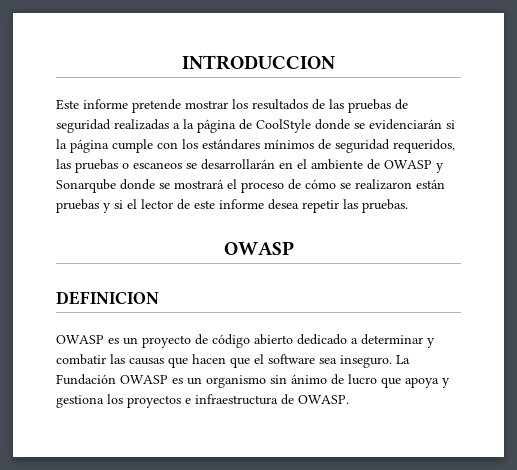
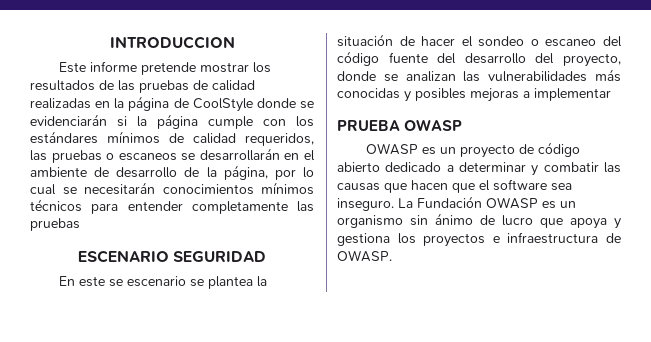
- Este informe pretende mostrar los resultados de las pruebas de seguridad realizadas a la página de CoolStyle donde se evidenciarán si la página cumple con los estándares mínimos de seguridad requeridos, las pruebas o escaneos se desarrollarán en el ambiente de OWASP y Sonarqube donde se mostrará el proceso de cómo se realizaron están pruebas y si el lector de este informe desea repetir las pruebas.
- OWASP
- DEFINICION
+ Este informe pretende mostrar los resultados de las pruebas de calidad realizadas en la página de CoolStyle donde se evidenciarán si la página cumple con los estándares mínimos de calidad requeridos, las pruebas o escaneos se desarrollarán en el ambiente de desarrollo de la página, por lo cual se necesitarán conocimientos mínimos técnicos para entender completamente las pruebas
+ ESCENARIO SEGURIDAD
+ En este se escenario se plantea la situación de hacer el sondeo o escaneo del código fuente del desarrollo del proyecto, donde se analizan las vulnerabilidades más conocidas y posibles mejoras a implementar
+ PRUEBA OWASP

